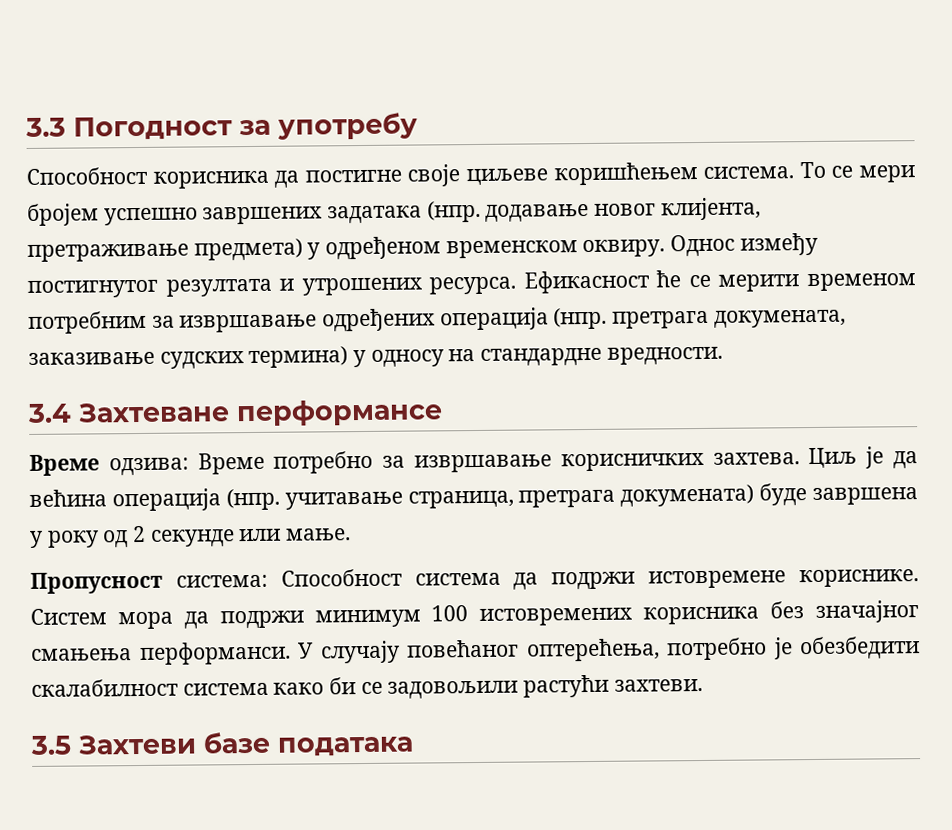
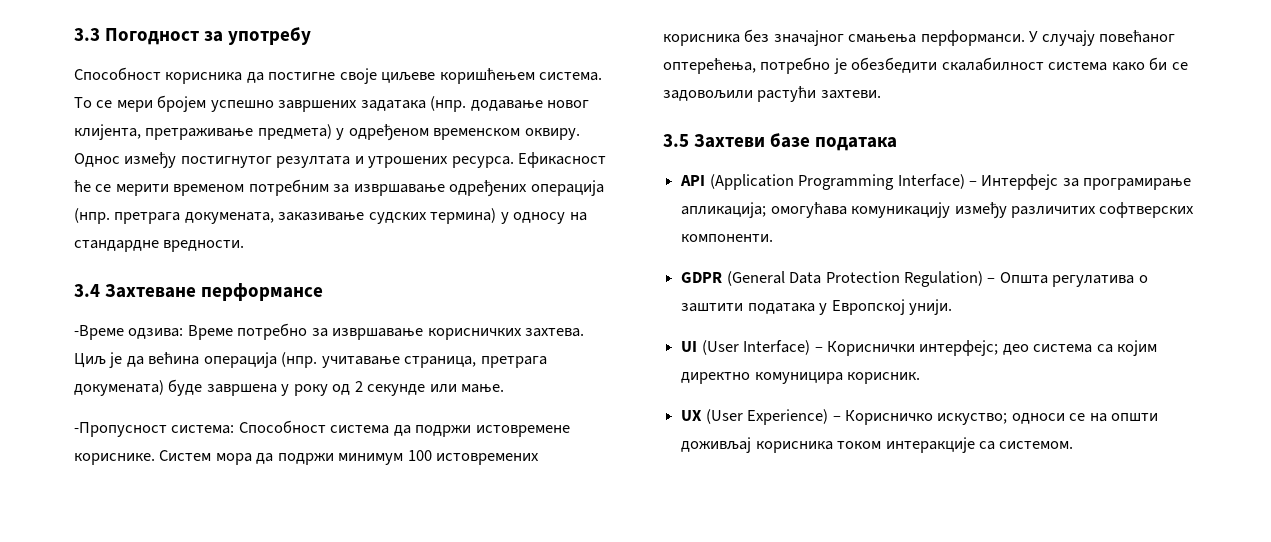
- Време одзива: Време потребно за извршавање корисничких захтева.
+ -Време одзива: Време потребно за извршавање корисничких захтева.
- Пропусност система: Способност система да подржи истовремене кориснике.
+ -Пропусност система: Способност система да подржи истовремене кориснике.
+ API (Application Programming Interface) – Интерфејс за програмирање апликација; омогућава комуникацију између различитих софтверских компоненти.
+ GDPR (General Data Protection Regulation) – Општа регулатива о заштити података у Европској унији.
+ UI (User Interface) – Кориснички интерфејс; део система са којим директно комуницира корисник.
+ UX (User Experience) – Корисничко искуство; односи се на општи доживљај корисника током интеракције са системом.

